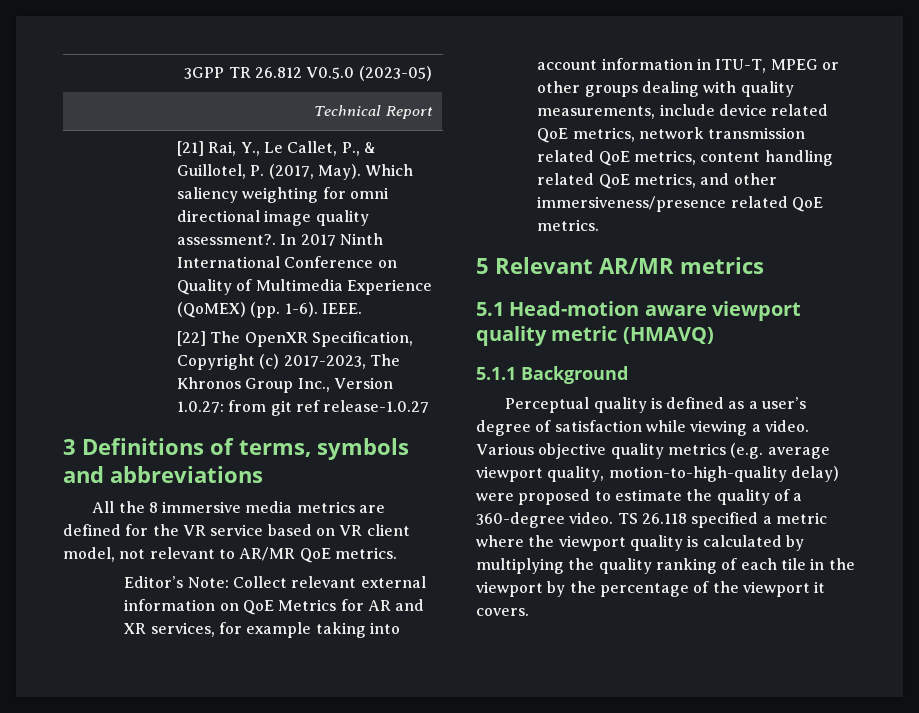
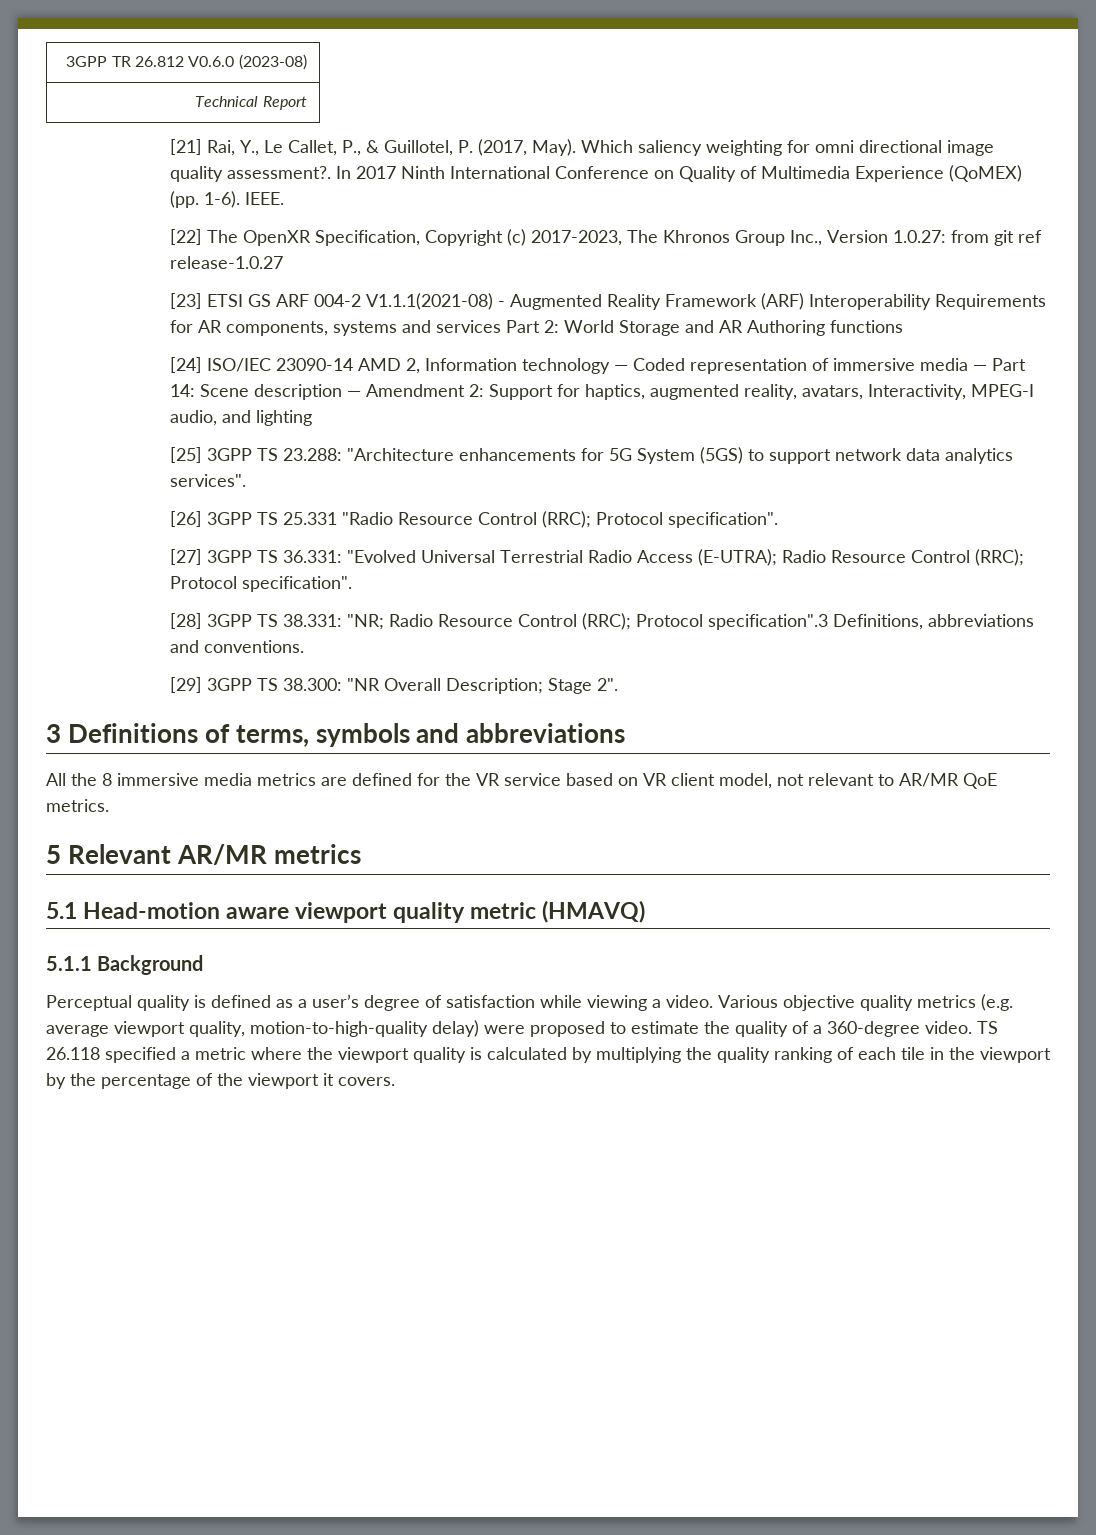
- 3GPP TR 26.812 V0.5.0 (2023-05)
+ 3GPP TR 26.812 V0.6.0 (2023-08)
+ [23] ETSI GS ARF 004-2 V1.1.1(2021-08) - Augmented Reality Framework (ARF) Interoperability Requirements for AR components, systems and services Part 2: World Storage and AR Authoring functions
+ [24] ISO/IEC 23090-14 AMD 2, Information technology — Coded representation of immersive media — Part 14: Scene description — Amendment 2: Support for haptics, augmented reality, avatars, Interactivity, MPEG-I audio, and lighting
+ [25] 3GPP TS 23.288: "Architecture enhancements for 5G System (5GS) to support network data analytics services".
+ [26] 3GPP TS 25.331 "Radio Resource Control (RRC); Protocol specification".
+ [27] 3GPP TS 36.331: "Evolved Universal Terrestrial Radio Access (E-UTRA); Radio Resource Control (RRC); Protocol specification".
+ [28] 3GPP TS 38.331: "NR; Radio Resource Control (RRC); Protocol specification".3 Definitions, abbreviations and conventions.
+ [29] 3GPP TS 38.300: "NR Overall Description; Stage 2".
- Editor’s Note: Collect relevant external information on QoE Metrics for AR and XR services, for example taking into account information in ITU-T, MPEG or other groups dealing with quality measurements, include device related QoE metrics, network transmission related QoE metrics, content handling related QoE metrics, and other immersiveness/presence related QoE metrics.

